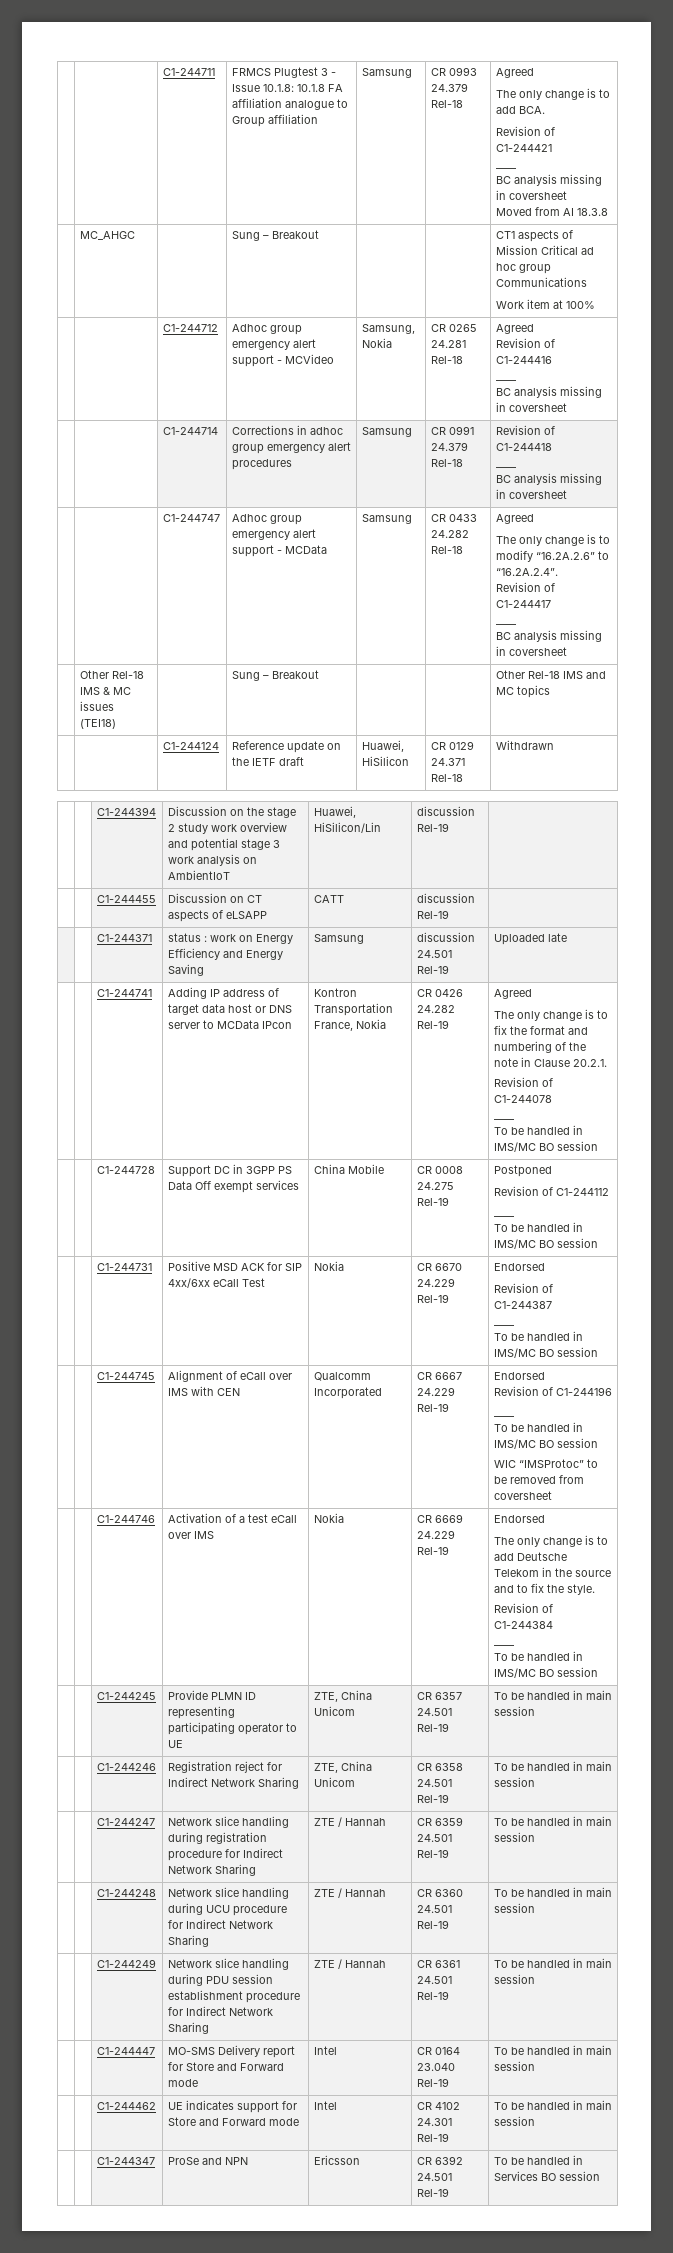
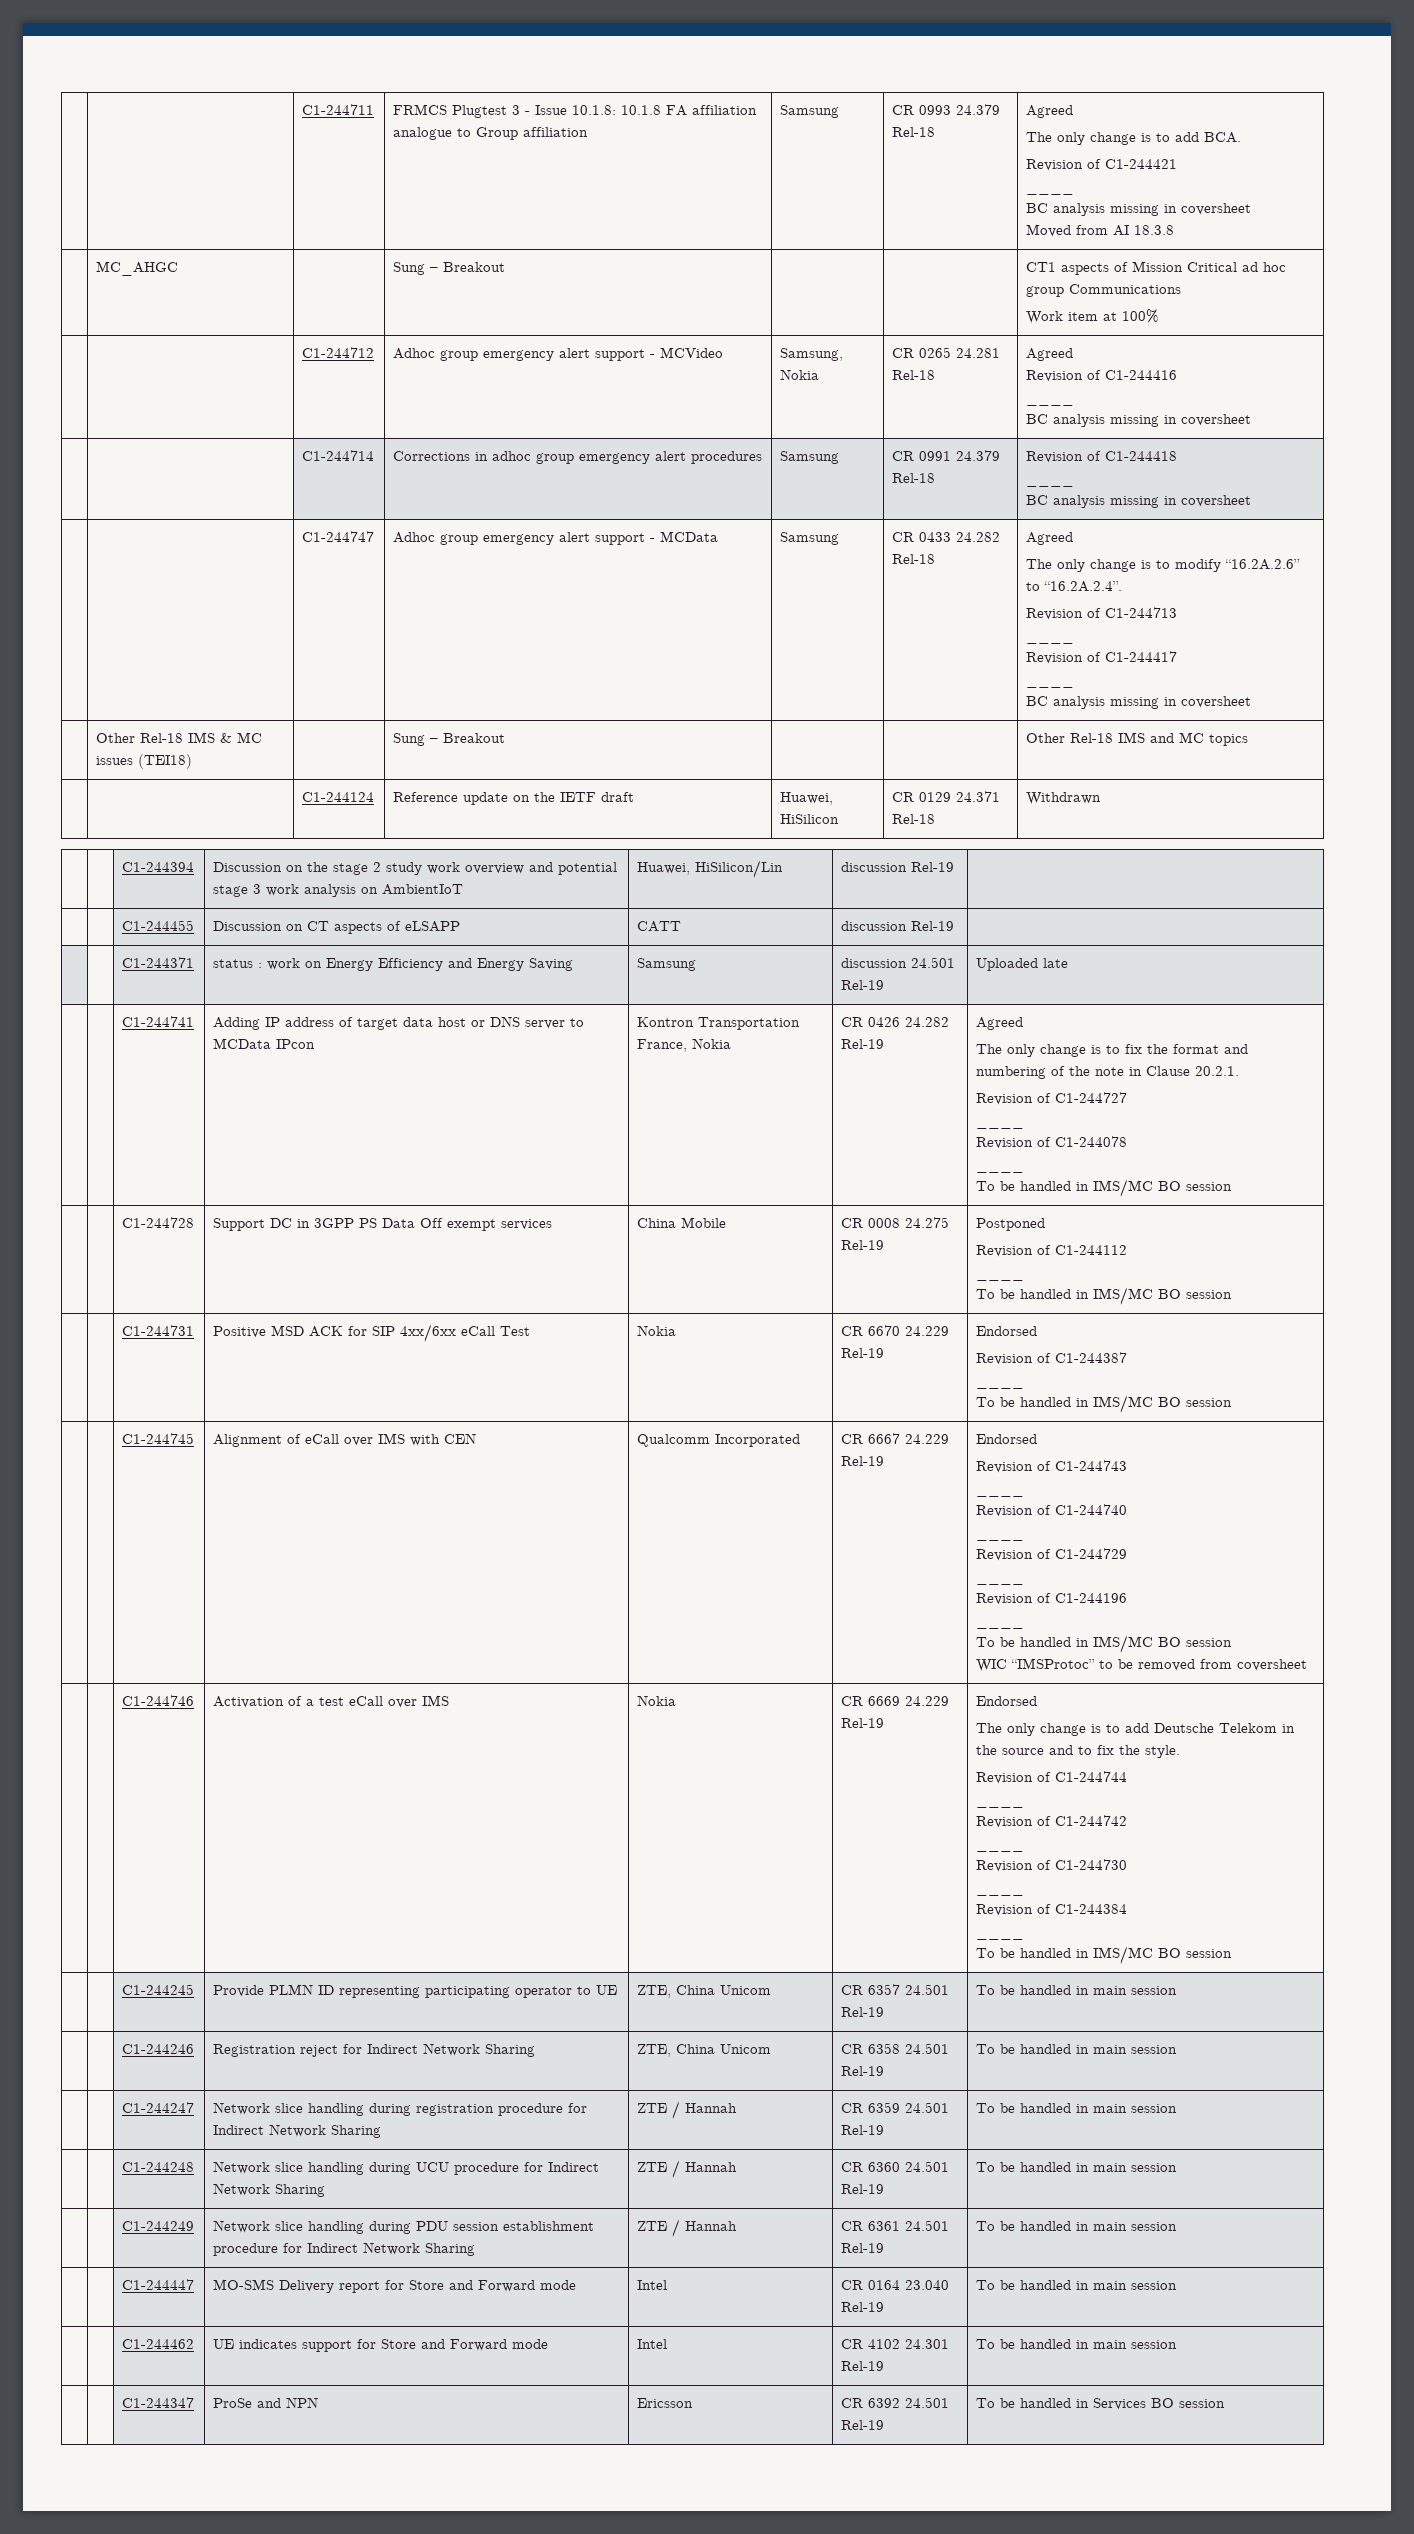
  | | C1-244747 | Adhoc group emergency alert support - MCData | Samsung | CR 0433 24.282 Rel-18 | Agreed
  The only change is to modify “16.2A.2.6” to “16.2A.2.4”.
+ Revision of C1-244713
+ ____
+ Revision of C1-244727
+ ____
+ Revision of C1-244743
+ ____
+ Revision of C1-244740
+ ____
+ Revision of C1-244729
+ ____
+ Revision of C1-244744
+ ____
+ Revision of C1-244742
+ ____
+ Revision of C1-244730
+ ____

